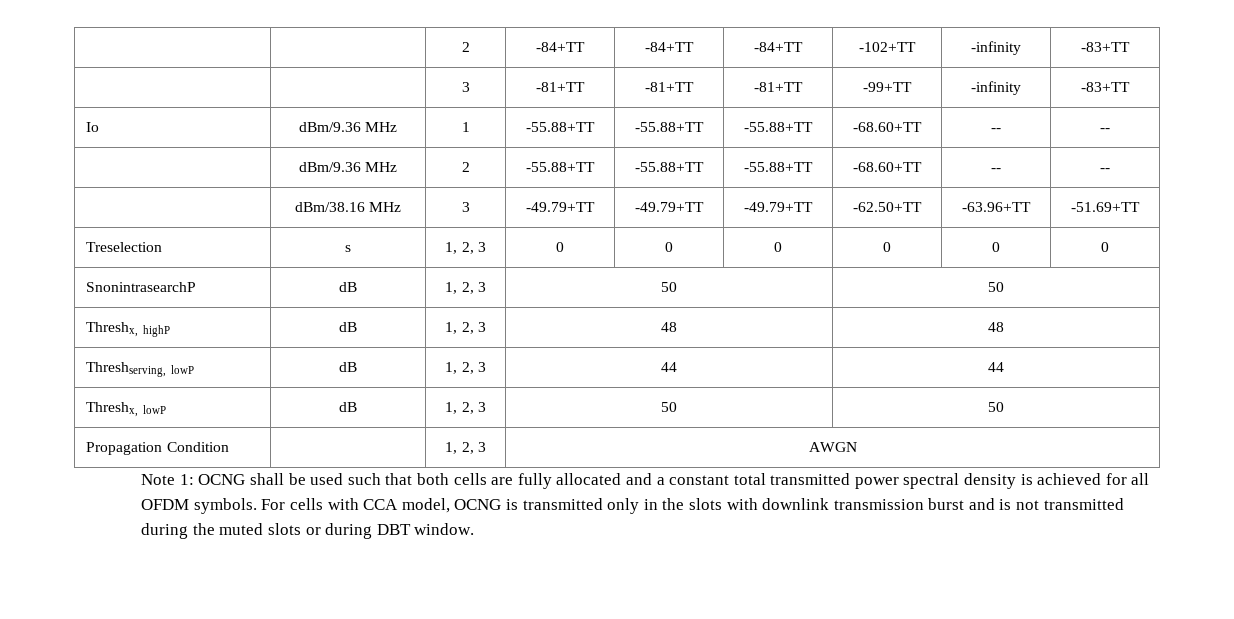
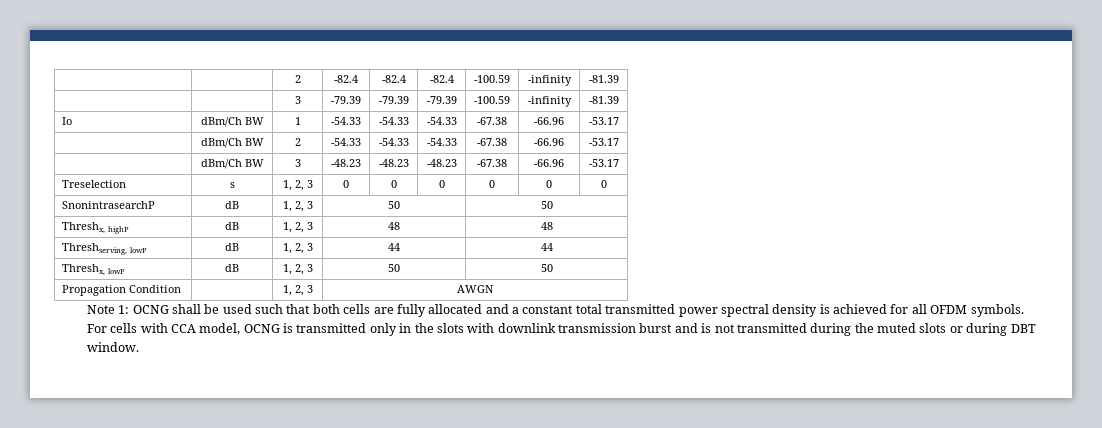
- | | 2 | -84+TT | -84+TT | -84+TT | -102+TT | -infinity | -83+TT
- | | 3 | -81+TT | -81+TT | -81+TT | -99+TT | -infinity | -83+TT
+ | | 2 | -82.4 | -82.4 | -82.4 | -100.59 | -infinity | -81.39
+ | | 3 | -79.39 | -79.39 | -79.39 | -100.59 | -infinity | -81.39
- Io | dBm/9.36 MHz | 1 | -55.88+TT | -55.88+TT | -55.88+TT | -68.60+TT | -- | --
- | dBm/9.36 MHz | 2 | -55.88+TT | -55.88+TT | -55.88+TT | -68.60+TT | -- | --
- | dBm/38.16 MHz | 3 | -49.79+TT | -49.79+TT | -49.79+TT | -62.50+TT | -63.96+TT | -51.69+TT
+ Io | dBm/Ch BW | 1 | -54.33 | -54.33 | -54.33 | -67.38 | -66.96 | -53.17
+ | dBm/Ch BW | 2 | -54.33 | -54.33 | -54.33 | -67.38 | -66.96 | -53.17
+ | dBm/Ch BW | 3 | -48.23 | -48.23 | -48.23 | -67.38 | -66.96 | -53.17

